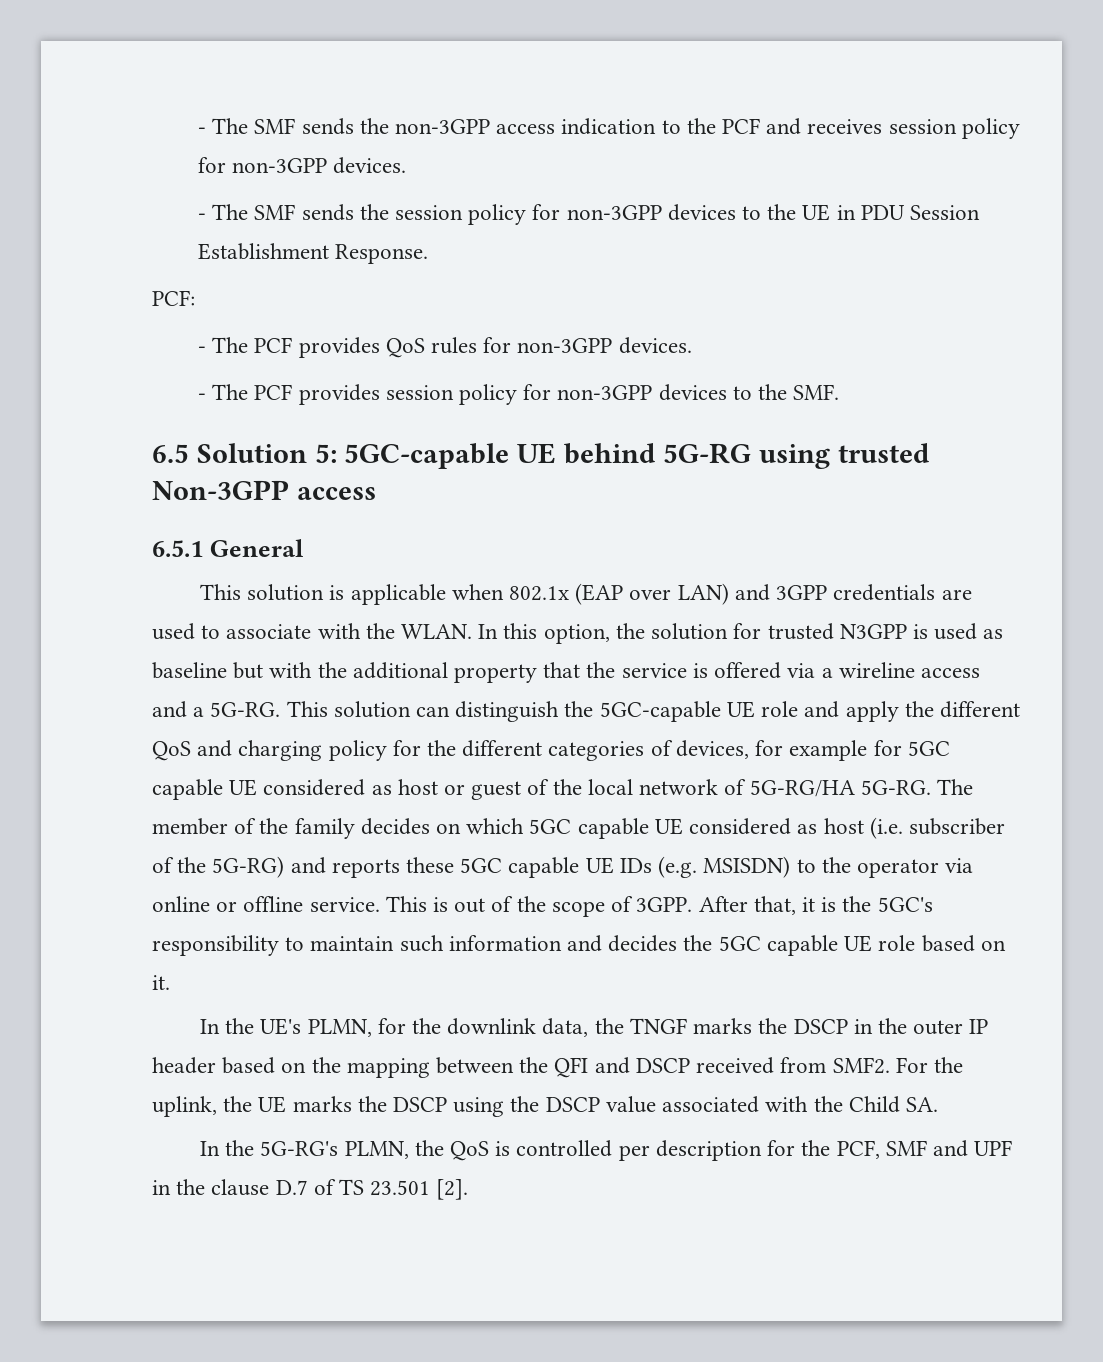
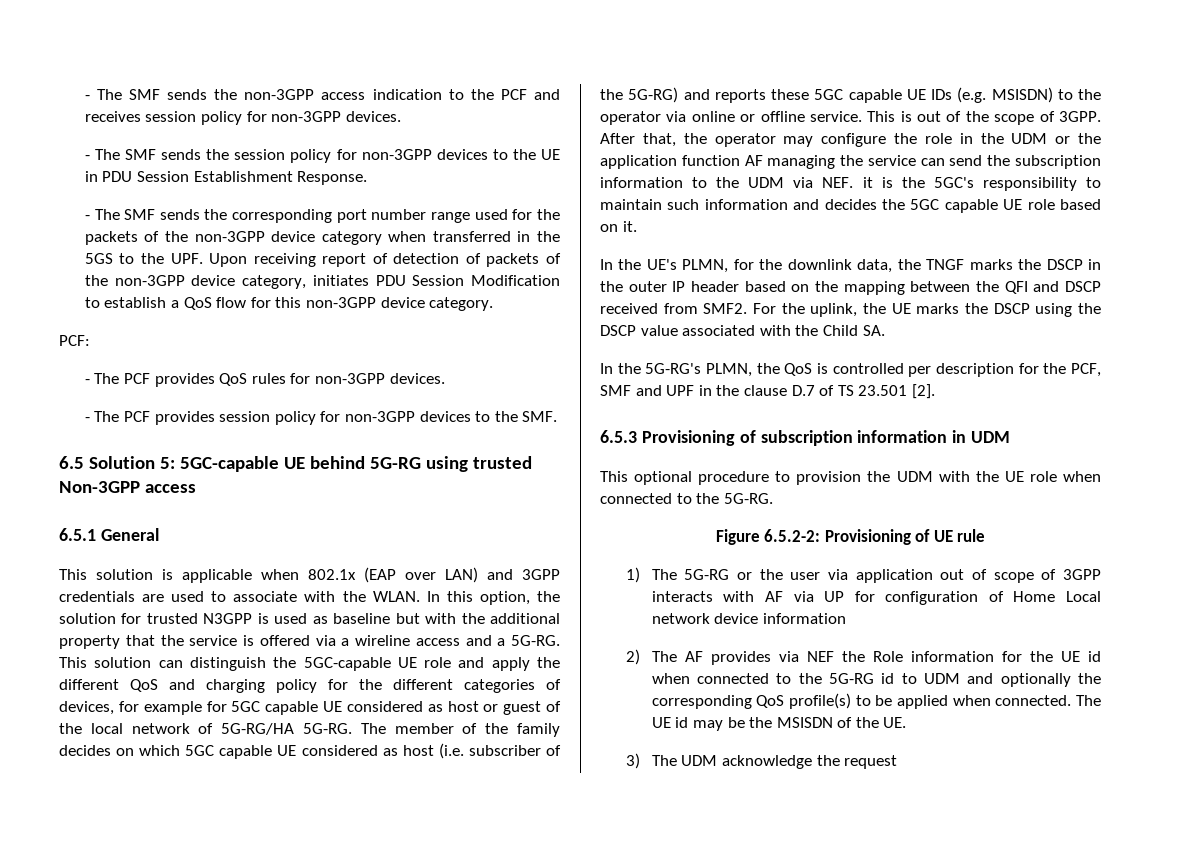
+ - The SMF sends the corresponding port number range used for the packets of the non-3GPP device category when transferred in the 5GS to the UPF. Upon receiving report of detection of packets of the non-3GPP device category, initiates PDU Session Modification to establish a QoS flow for this non-3GPP device category.
- After that, it is the 5GC's responsibility to maintain such information and decides the 5GC capable UE role based on it.
+ After that, the operator may configure the role in the UDM or the application function AF managing the service can send the subscription information to the UDM via NEF. it is the 5GC's responsibility to maintain such information and decides the 5GC capable UE role based on it.
+ 6.5.3 Provisioning of subscription information in UDM
+ This optional procedure to provision the UDM with the UE role when connected to the 5G-RG.
+ Figure 6.5.2-2: Provisioning of UE rule
+ 1) The 5G-RG or the user via application out of scope of 3GPP interacts with AF via UP for configuration of Home Local network device information
+ 2) The AF provides via NEF the Role information for the UE id when connected to the 5G-RG id to UDM and optionally the corresponding QoS profile(s) to be applied when connected. The UE id may be the MSISDN of the UE.
+ 3) The UDM acknowledge the request

